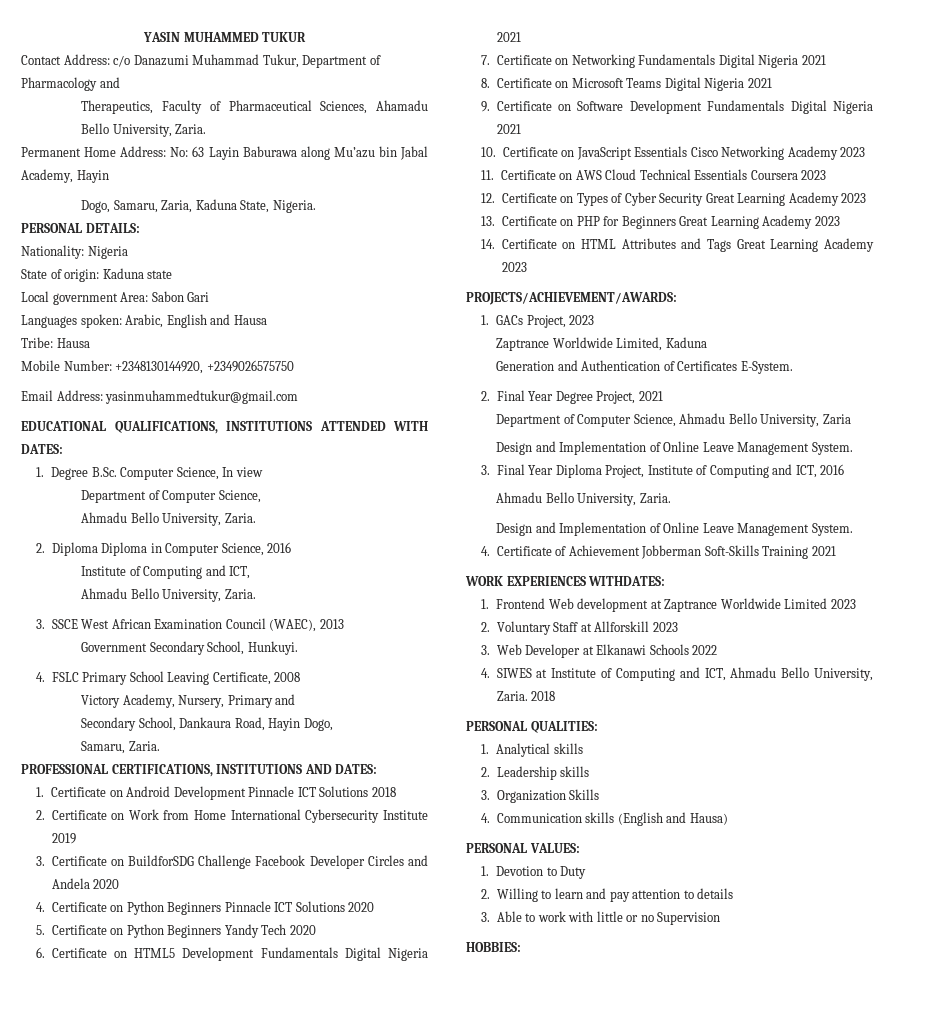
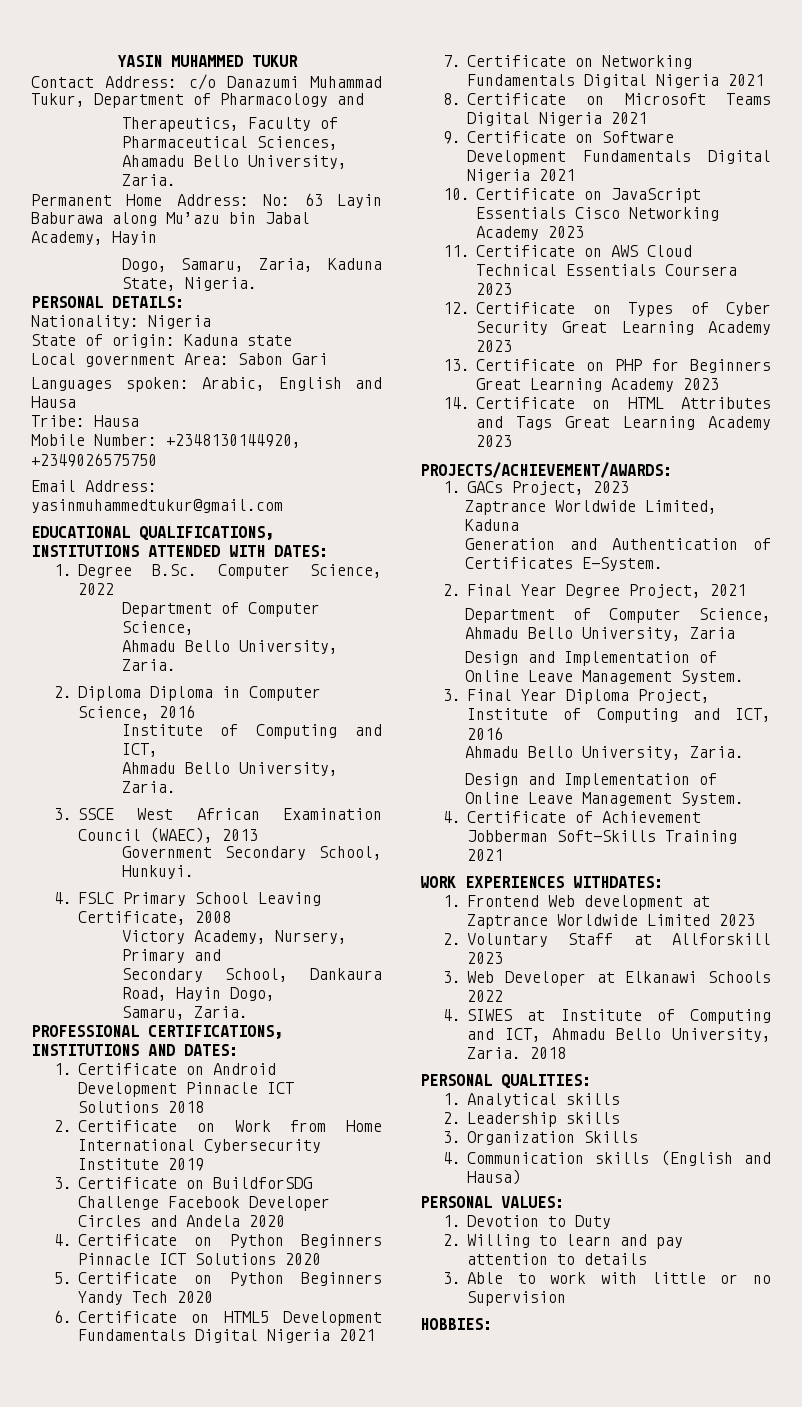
- 1. Degree B.Sc. Computer Science, In view
+ 1. Degree B.Sc. Computer Science, 2022

